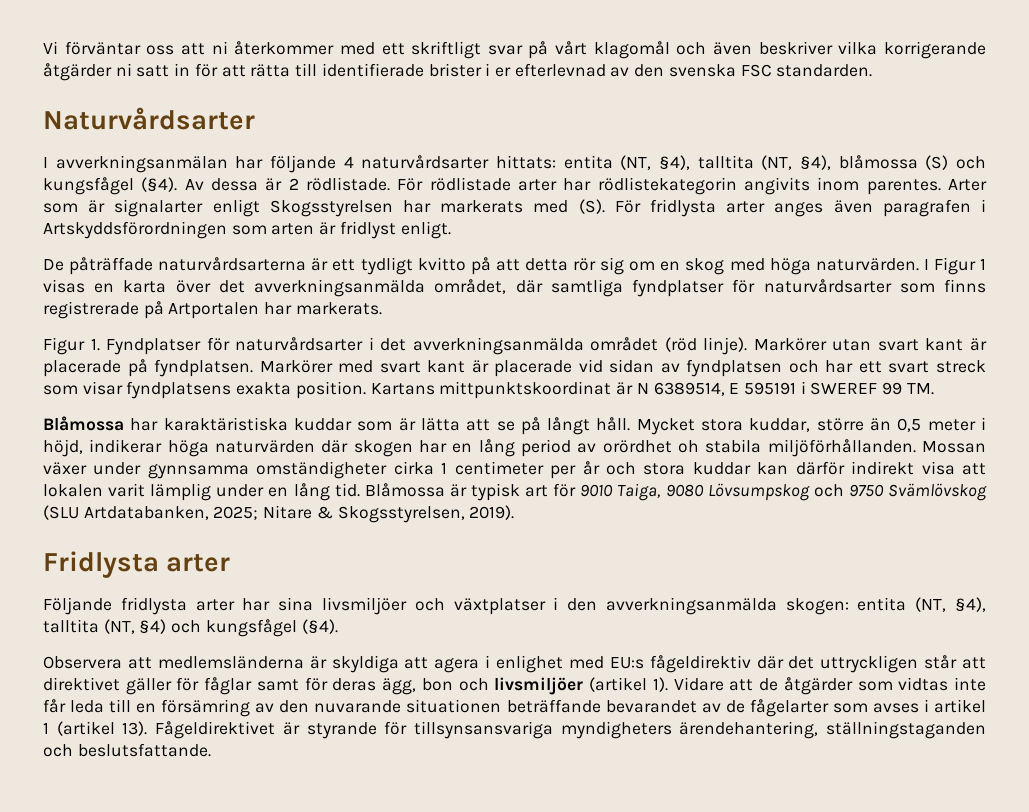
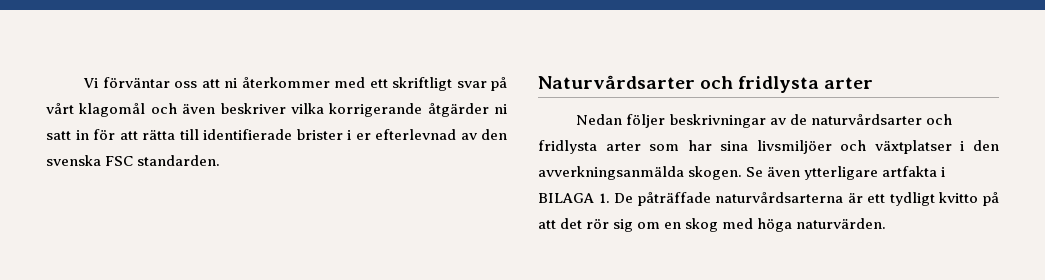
- Naturvårdsarter
- I avverkningsanmälan har följande 4 naturvårdsarter hittats: entita (NT, §4), talltita (NT, §4), blåmossa (S) och kungsfågel (§4). Av dessa är 2 rödlistade. För rödlistade arter har rödlistekategorin angivits inom parentes. Arter som är signalarter enligt Skogsstyrelsen har markerats med (S). För fridlysta arter anges även paragrafen i Artskyddsförordningen som arten är fridlyst enligt.
- De påträffade naturvårdsarterna är ett tydligt kvitto på att detta rör sig om en skog med höga naturvärden. I Figur 1 visas en karta över det avverkningsanmälda området, där samtliga fyndplatser för naturvårdsarter som finns registrerade på Artportalen har markerats.
- Figur 1. Fyndplatser för naturvårdsarter i det avverkningsanmälda området (röd linje). Markörer utan svart kant är placerade på fyndplatsen. Markörer med svart kant är placerade vid sidan av fyndplatsen och har ett svart streck som visar fyndplatsens exakta position. Kartans mittpunktskoordinat är N 6389514, E 595191 i SWEREF 99 TM.
- Blåmossa har karaktäristiska kuddar som är lätta att se på långt håll. Mycket stora kuddar, större än 0,5 meter i höjd, indikerar höga naturvärden där skogen har en lång period av orördhet oh stabila miljöförhållanden. Mossan växer under gynnsamma omständigheter cirka 1 centimeter per år och stora kuddar kan därför indirekt visa att lokalen varit lämplig under en lång tid. Blåmossa är typisk art för 9010 Taiga, 9080 Lövsumpskog och 9750 Svämlövskog (SLU Artdatabanken, 2025; Nitare & Skogsstyrelsen, 2019).
- Fridlysta arter
- Följande fridlysta arter har sina livsmiljöer och växtplatser i den avverkningsanmälda skogen: entita (NT, §4), talltita (NT, §4) och kungsfågel (§4).
- Observera att medlemsländerna är skyldiga att agera i enlighet med EU:s fågeldirektiv där det uttryckligen står att direktivet gäller för fåglar samt för deras ägg, bon och livsmiljöer (artikel 1). Vidare att de åtgärder som vidtas inte får leda till en försämring av den nuvarande situationen beträffande bevarandet av de fågelarter som avses i artikel 1 (artikel 13). Fågeldirektivet är styrande för tillsynsansvariga myndigheters ärendehantering, ställningstaganden och beslutsfattande.
+ Naturvårdsarter och fridlysta arter
+ Nedan följer beskrivningar av de naturvårdsarter och fridlysta arter som har sina livsmiljöer och växtplatser i den avverkningsanmälda skogen. Se även ytterligare artfakta i BILAGA 1. De påträffade naturvårdsarterna är ett tydligt kvitto på att det rör sig om en skog med höga naturvärden.

